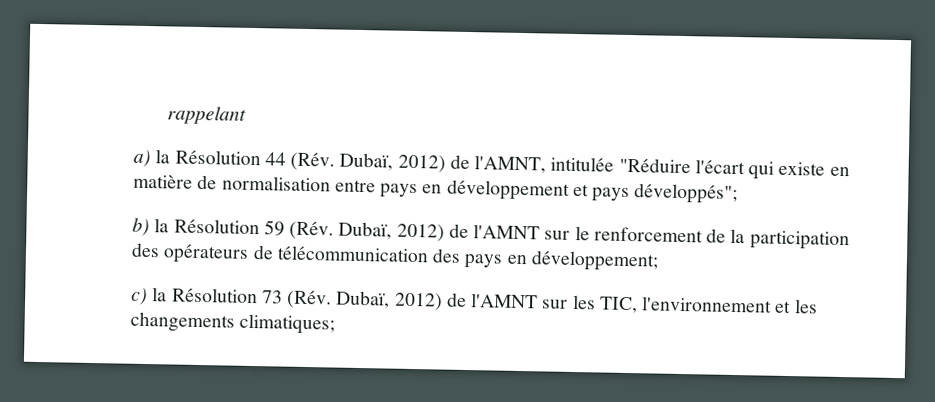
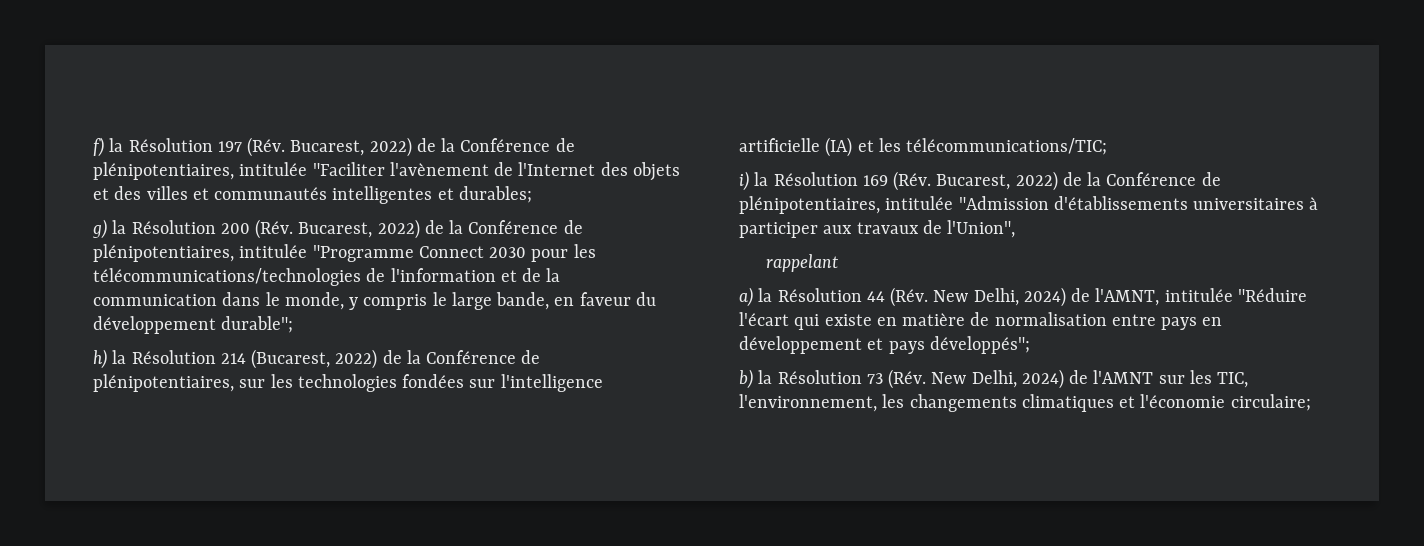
+ f) la Résolution 197 (Rév. Bucarest, 2022) de la Conférence de plénipotentiaires, intitulée "Faciliter l'avènement de l'Internet des objets et des villes et communautés intelligentes et durables;
+ g) la Résolution 200 (Rév. Bucarest, 2022) de la Conférence de plénipotentiaires, intitulée "Programme Connect 2030 pour les télécommunications/technologies de l'information et de la communication dans le monde, y compris le large bande, en faveur du développement durable";
+ h) la Résolution 214 (Bucarest, 2022) de la Conférence de plénipotentiaires, sur les technologies fondées sur l'intelligence artificielle (IA) et les télécommunications/TIC;
+ i) la Résolution 169 (Rév. Bucarest, 2022) de la Conférence de plénipotentiaires, intitulée "Admission d'établissements universitaires à participer aux travaux de l'Union",
- a) la Résolution 44 (Rév. Dubaï, 2012) de l'AMNT, intitulée "Réduire l'écart qui existe en matière de normalisation entre pays en développement et pays développés";
+ a) la Résolution 44 (Rév. New Delhi, 2024) de l'AMNT, intitulée "Réduire l'écart qui existe en matière de normalisation entre pays en développement et pays développés";
- b) la Résolution 59 (Rév. Dubaï, 2012) de l'AMNT sur le renforcement de la participation des opérateurs de télécommunication des pays en développement;
- c) la Résolution 73 (Rév. Dubaï, 2012) de l'AMNT sur les TIC, l'environnement et les changements climatiques;
+ b) la Résolution 73 (Rév. New Delhi, 2024) de l'AMNT sur les TIC, l'environnement, les changements climatiques et l'économie circulaire;

